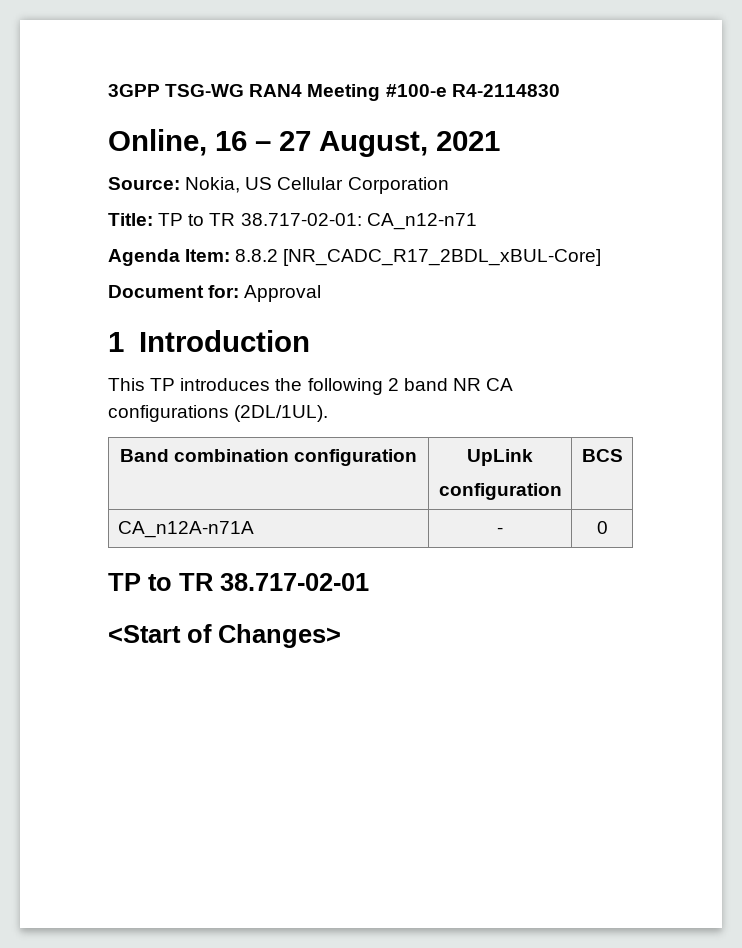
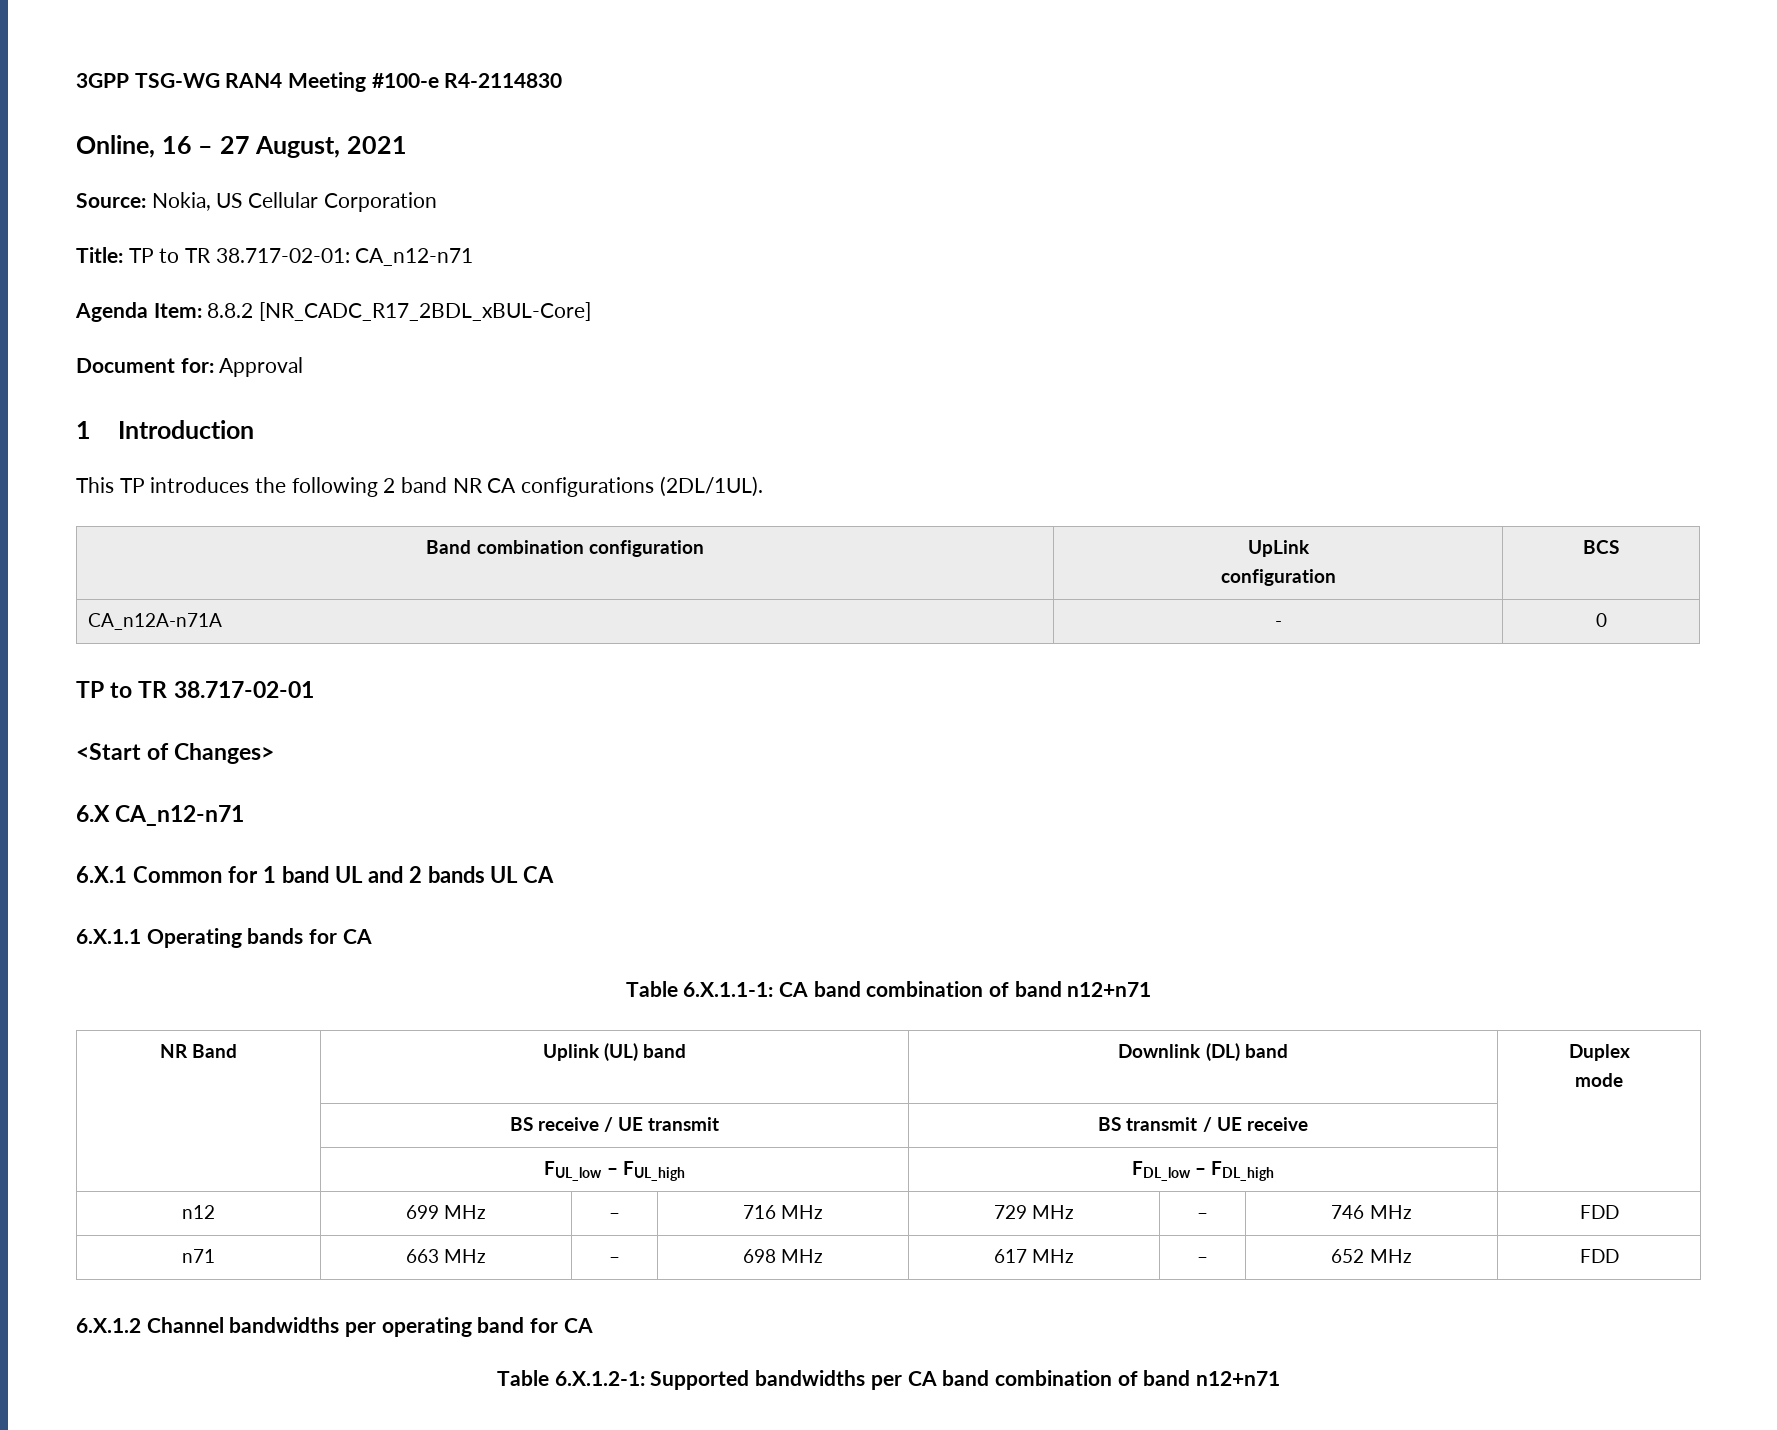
+ 6.X CA_n12-n71
+ 6.X.1 Common for 1 band UL and 2 bands UL CA
+ 6.X.1.1 Operating bands for CA
+ Table 6.X.1.1-1: CA band combination of band n12+n71
+ NR Band | Uplink (UL) band | Downlink (DL) band | Duplex
+ mode
+ | BS receive / UE transmit | BS transmit / UE receive |
+ | FUL_low – FUL_high | FDL_low – FDL_high |
+ n12 | 699 MHz | – | 716 MHz | 729 MHz | – | 746 MHz | FDD
+ n71 | 663 MHz | – | 698 MHz | 617 MHz | – | 652 MHz | FDD
+ 6.X.1.2 Channel bandwidths per operating band for CA
+ Table 6.X.1.2-1: Supported bandwidths per CA band combination of band n12+n71

